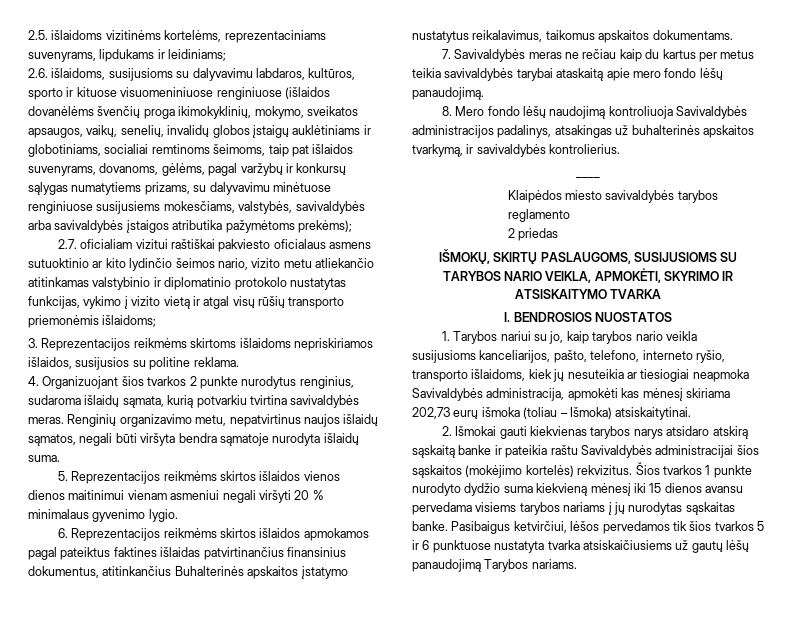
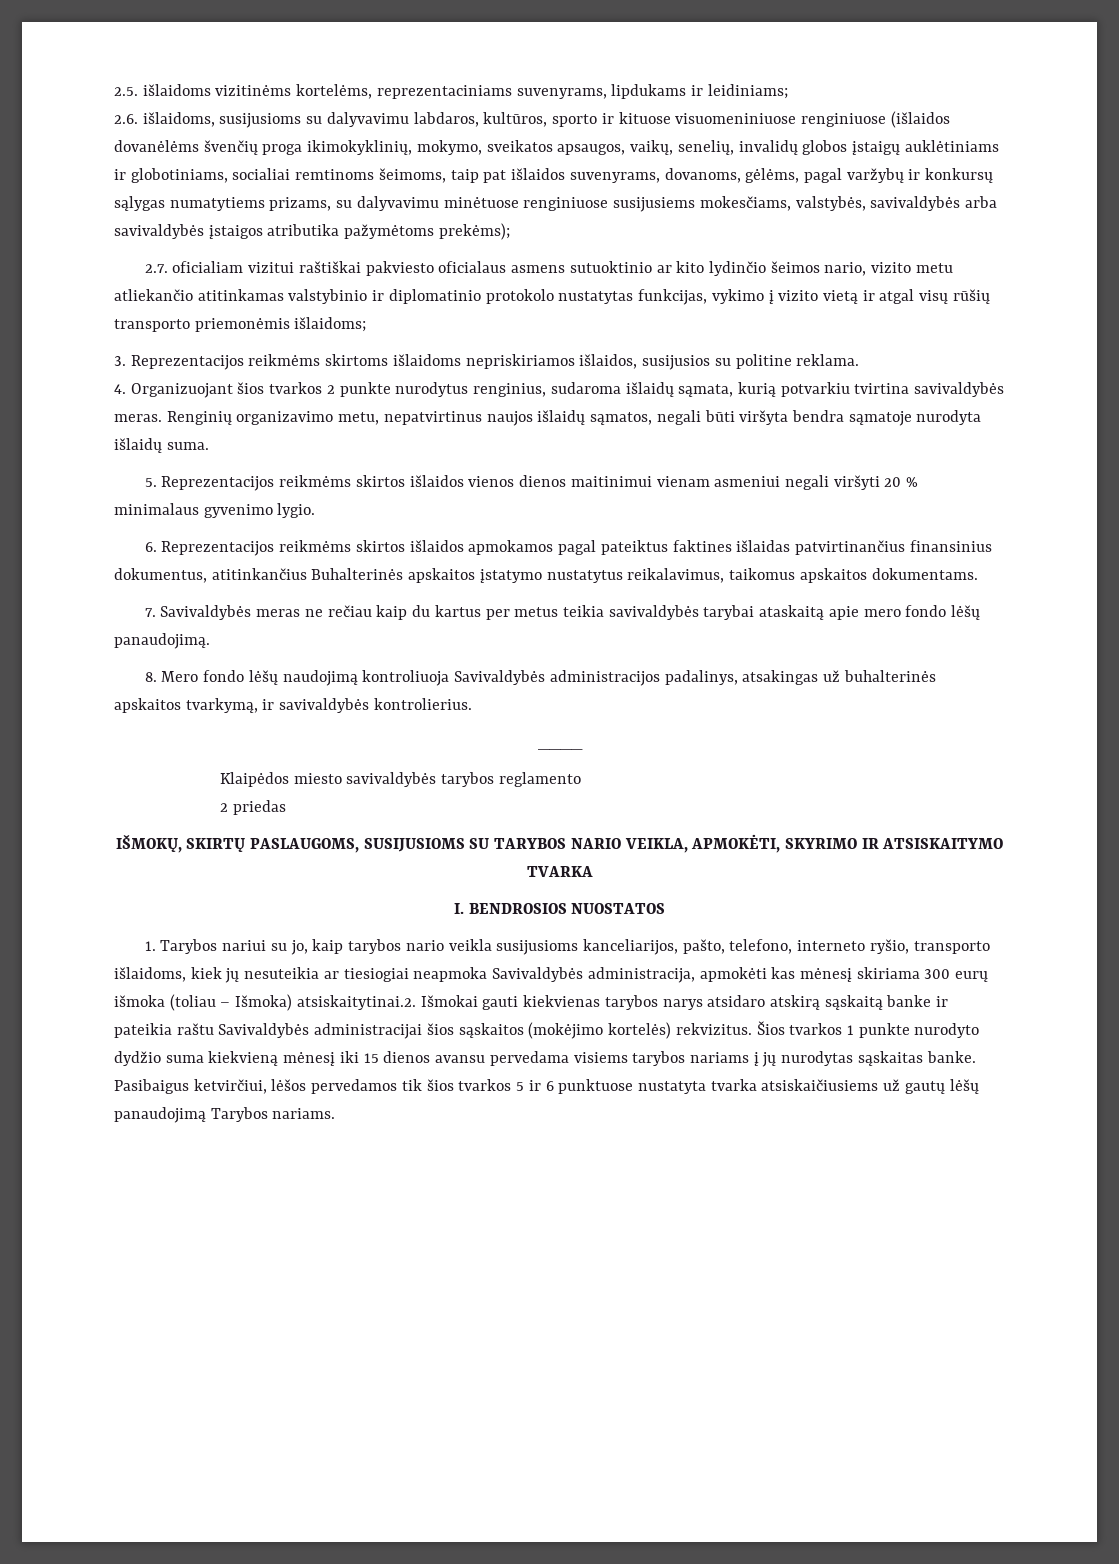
- 1. Tarybos nariui su jo, kaip tarybos nario veikla susijusioms kanceliarijos, pašto, telefono, interneto ryšio, transporto išlaidoms, kiek jų nesuteikia ar tiesiogiai neapmoka Savivaldybės administracija, apmokėti kas mėnesį skiriama 202,73 eurų išmoka (toliau – Išmoka) atsiskaitytinai.
- 2. Išmokai gauti kiekvienas tarybos narys atsidaro atskirą sąskaitą banke ir pateikia raštu Savivaldybės administracijai šios sąskaitos (mokėjimo kortelės) rekvizitus.
+ 1. Tarybos nariui su jo, kaip tarybos nario veikla susijusioms kanceliarijos, pašto, telefono, interneto ryšio, transporto išlaidoms, kiek jų nesuteikia ar tiesiogiai neapmoka Savivaldybės administracija, apmokėti kas mėnesį skiriama 300 eurų išmoka (toliau – Išmoka) atsiskaitytinai.2. Išmokai gauti kiekvienas tarybos narys atsidaro atskirą sąskaitą banke ir pateikia raštu Savivaldybės administracijai šios sąskaitos (mokėjimo kortelės) rekvizitus.

